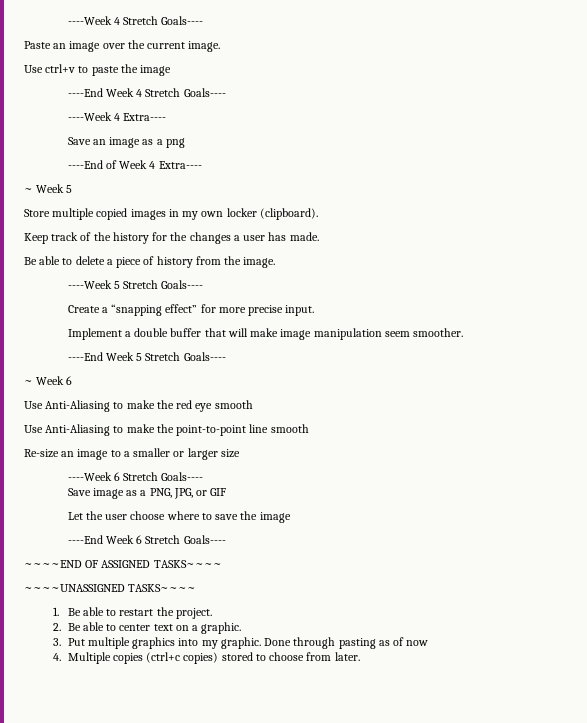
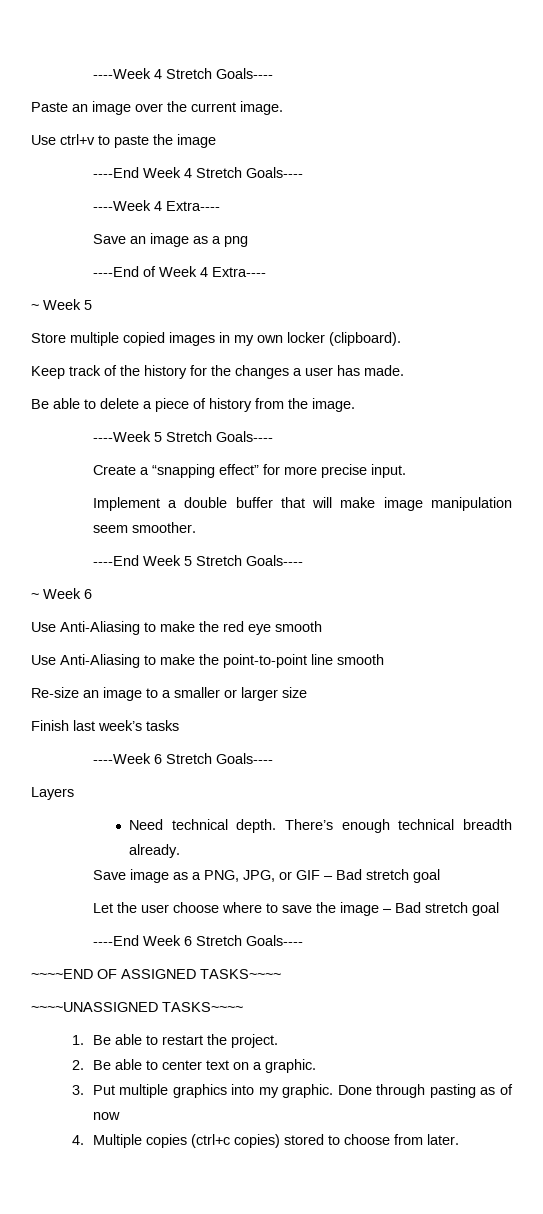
+ Finish last week’s tasks
+ Layers
+ Need technical depth. There’s enough technical breadth already.
- Save image as a PNG, JPG, or GIF
+ Save image as a PNG, JPG, or GIF – Bad stretch goal
- Let the user choose where to save the image
+ Let the user choose where to save the image – Bad stretch goal

